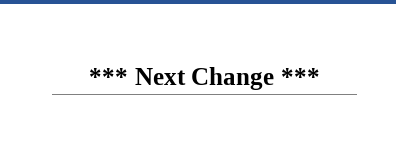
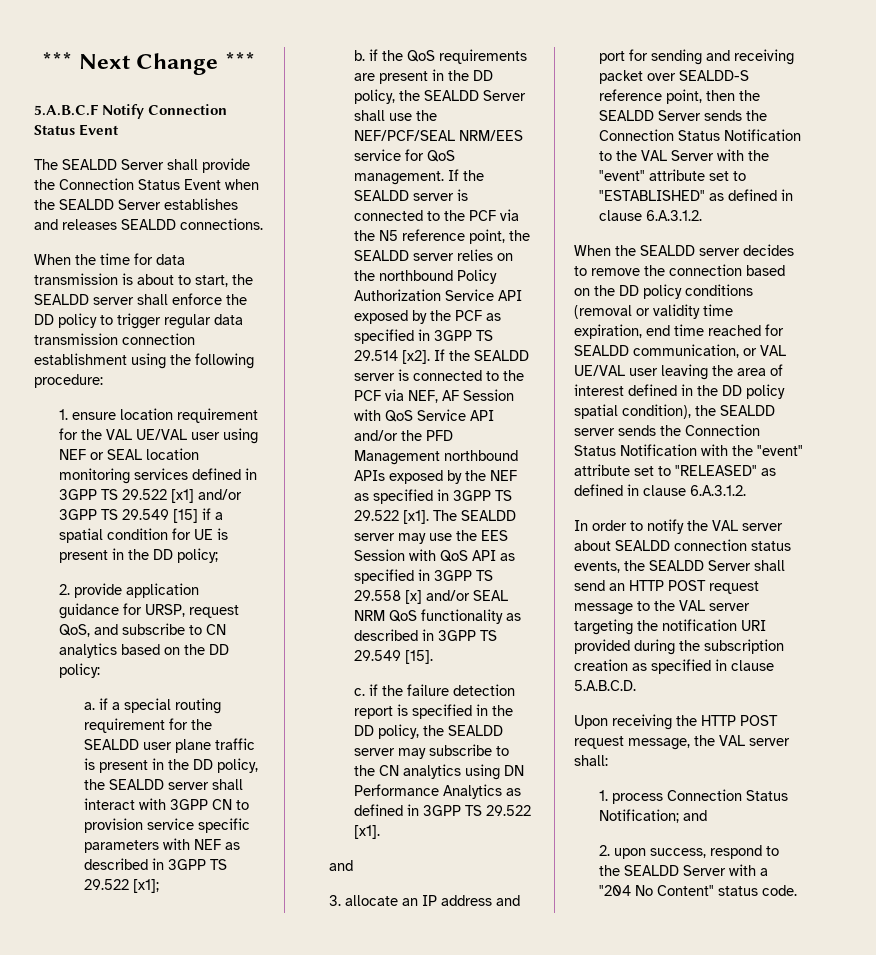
+ 5.A.B.C.F Notify Connection Status Event
+ The SEALDD Server shall provide the Connection Status Event when the SEALDD Server establishes and releases SEALDD connections.
+ When the time for data transmission is about to start, the SEALDD server shall enforce the DD policy to trigger regular data transmission connection establishment using the following procedure:
+ 1. ensure location requirement for the VAL UE/VAL user using NEF or SEAL location monitoring services defined in 3GPP TS 29.522 [x1] and/or 3GPP TS 29.549 [15] if a spatial condition for UE is present in the DD policy;
+ 2. provide application guidance for URSP, request QoS, and subscribe to CN analytics based on the DD policy:
+ a. if a special routing requirement for the SEALDD user plane traffic is present in the DD policy, the SEALDD server shall interact with 3GPP CN to provision service specific parameters with NEF as described in 3GPP TS 29.522 [x1];
+ b. if the QoS requirements are present in the DD policy, the SEALDD Server shall use the NEF/PCF/SEAL NRM/EES service for QoS management. If the SEALDD server is connected to the PCF via the N5 reference point, the SEALDD server relies on the northbound Policy Authorization Service API exposed by the PCF as specified in 3GPP TS 29.514 [x2]. If the SEALDD server is connected to the PCF via NEF, AF Session with QoS Service API and/or the PFD Management northbound APIs exposed by the NEF as specified in 3GPP TS 29.522 [x1]. The SEALDD server may use the EES Session with QoS API as specified in 3GPP TS 29.558 [x] and/or SEAL NRM QoS functionality as described in 3GPP TS 29.549 [15].
+ c. if the failure detection report is specified in the DD policy, the SEALDD server may subscribe to the CN analytics using DN Performance Analytics as defined in 3GPP TS 29.522 [x1].
+ and
+ 3. allocate an IP address and port for sending and receiving packet over SEALDD-S reference point, then the SEALDD Server sends the Connection Status Notification to the VAL Server with the "event" attribute set to "ESTABLISHED" as defined in clause 6.A.3.1.2.
+ When the SEALDD server decides to remove the connection based on the DD policy conditions (removal or validity time expiration, end time reached for SEALDD communication, or VAL UE/VAL user leaving the area of interest defined in the DD policy spatial condition), the SEALDD server sends the Connection Status Notification with the "event" attribute set to "RELEASED" as defined in clause 6.A.3.1.2.
+ In order to notify the VAL server about SEALDD connection status events, the SEALDD Server shall send an HTTP POST request message to the VAL server targeting the notification URI provided during the subscription creation as specified in clause 5.A.B.C.D.
+ Upon receiving the HTTP POST request message, the VAL server shall:
+ 1. process Connection Status Notification; and
+ 2. upon success, respond to the SEALDD Server with a "204 No Content" status code.

